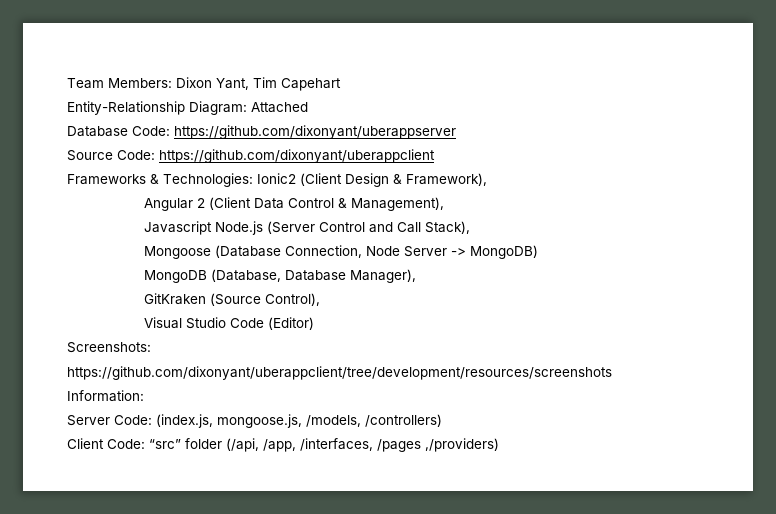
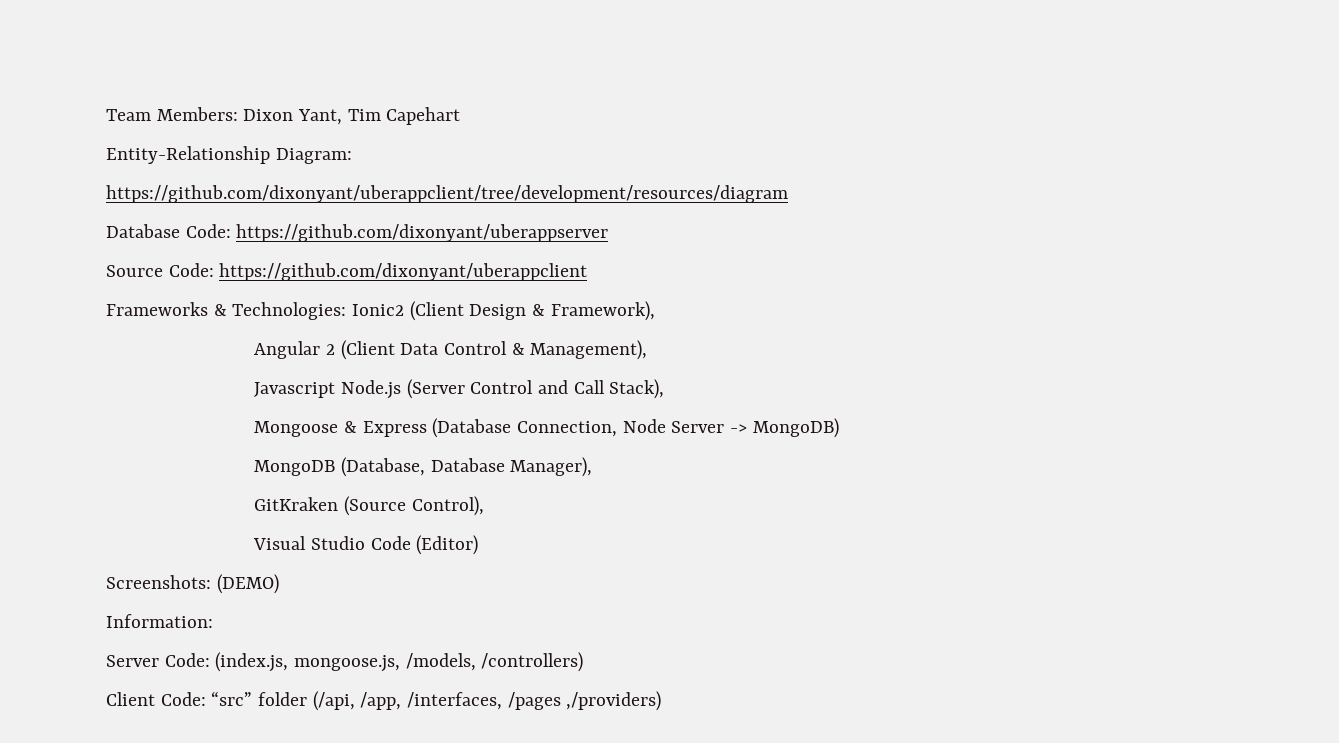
- Entity-Relationship Diagram: Attached
+ Entity-Relationship Diagram:
+ https://github.com/dixonyant/uberappclient/tree/development/resources/diagram
- Mongoose (Database Connection, Node Server -> MongoDB)
+ Mongoose & Express (Database Connection, Node Server -> MongoDB)
- Screenshots:
- https://github.com/dixonyant/uberappclient/tree/development/resources/screenshots
+ Screenshots: (DEMO)

